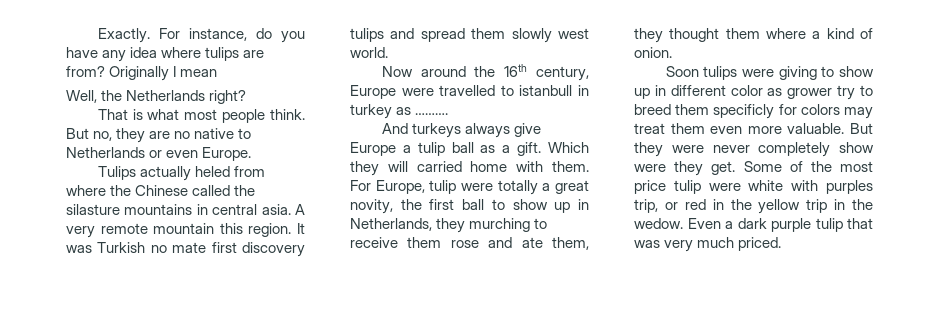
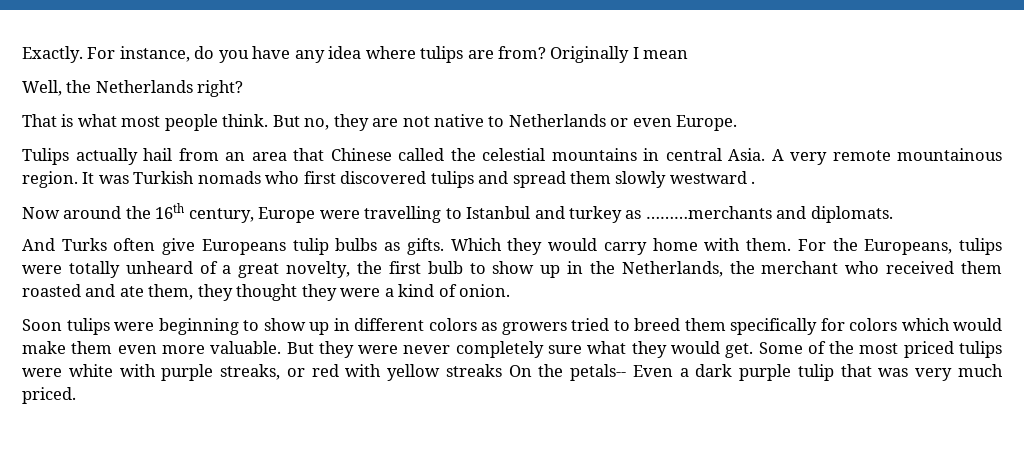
- But no, they are no native to Netherlands or even Europe.
+ But no, they are not native to Netherlands or even Europe.
- Tulips actually heled from where the Chinese called the silasture mountains in central asia.
+ Tulips actually hail from an area that Chinese called the celestial mountains in central Asia.
- A very remote mountain this region.
+ A very remote mountainous region.
- It was Turkish no mate first discovery tulips and spread them slowly west world.
+ It was Turkish nomads who first discovered tulips and spread them slowly westward .
- Now around the 16th century, Europe were travelled to istanbull in turkey as ……….
- And turkeys always give Europe a tulip ball as a gift. Which they will carried home with them. For Europe, tulip were totally a great novity, the first ball to show up in Netherlands, they murching to receive them rose and ate them, they thought them where a kind of onion.
+ Now around the 16th century, Europe were travelling to Istanbul and turkey as ………merchants and diplomats.
+ And Turks often give Europeans tulip bulbs as gifts. Which they would carry home with them. For the Europeans, tulips were totally unheard of a great novelty, the first bulb to show up in the Netherlands, the merchant who received them roasted and ate them, they thought they were a kind of onion.
- Soon tulips were giving to show up in different color as grower try to breed them specificly for colors may treat them even more valuable.
+ Soon tulips were beginning to show up in different colors as growers tried to breed them specifically for colors which would make them even more valuable.
- But they were never completely show were they get.
+ But they were never completely sure what they would get.
- Some of the most price tulip were white with purples trip, or red in the yellow trip in the wedow. Even a dark purple tulip that was very much priced.
+ Some of the most priced tulips were white with purple streaks, or red with yellow streaks On the petals-- Even a dark purple tulip that was very much priced.

